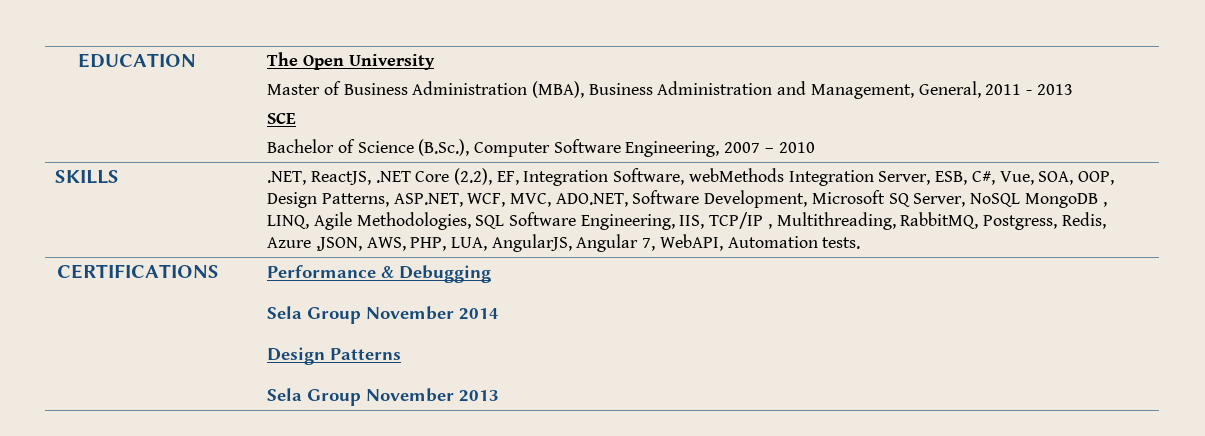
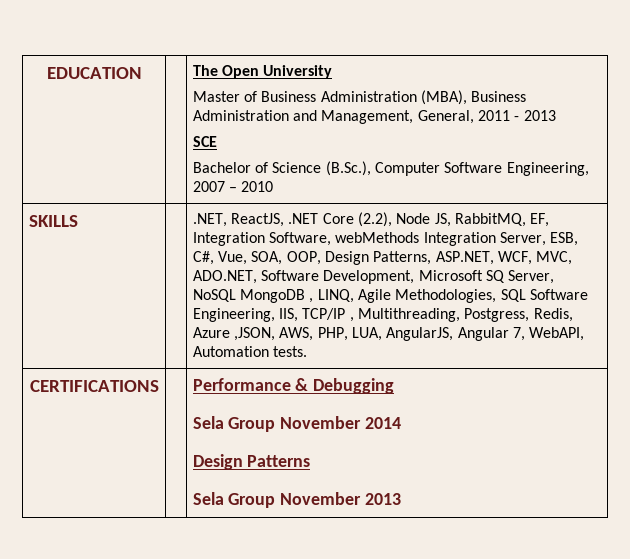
- .NET, ReactJS, .NET Core (2.2), EF, Integration Software, webMethods Integration Server, ESB, C#, Vue, SOA, OOP, Design Patterns, ASP.NET, WCF, MVC, ADO.NET, Software Development, Microsoft SQ Server, NoSQL MongoDB , LINQ, Agile Methodologies, SQL Software Engineering, IIS, TCP/IP , Multithreading, RabbitMQ, Postgress, Redis, Azure ,JSON, AWS, PHP, LUA, AngularJS, Angular 7, WebAPI, Automation tests.
+ .NET, ReactJS, .NET Core (2.2), Node JS, RabbitMQ, EF, Integration Software, webMethods Integration Server, ESB, C#, Vue, SOA, OOP, Design Patterns, ASP.NET, WCF, MVC, ADO.NET, Software Development, Microsoft SQ Server, NoSQL MongoDB , LINQ, Agile Methodologies, SQL Software Engineering, IIS, TCP/IP , Multithreading, Postgress, Redis, Azure ,JSON, AWS, PHP, LUA, AngularJS, Angular 7, WebAPI, Automation tests.

